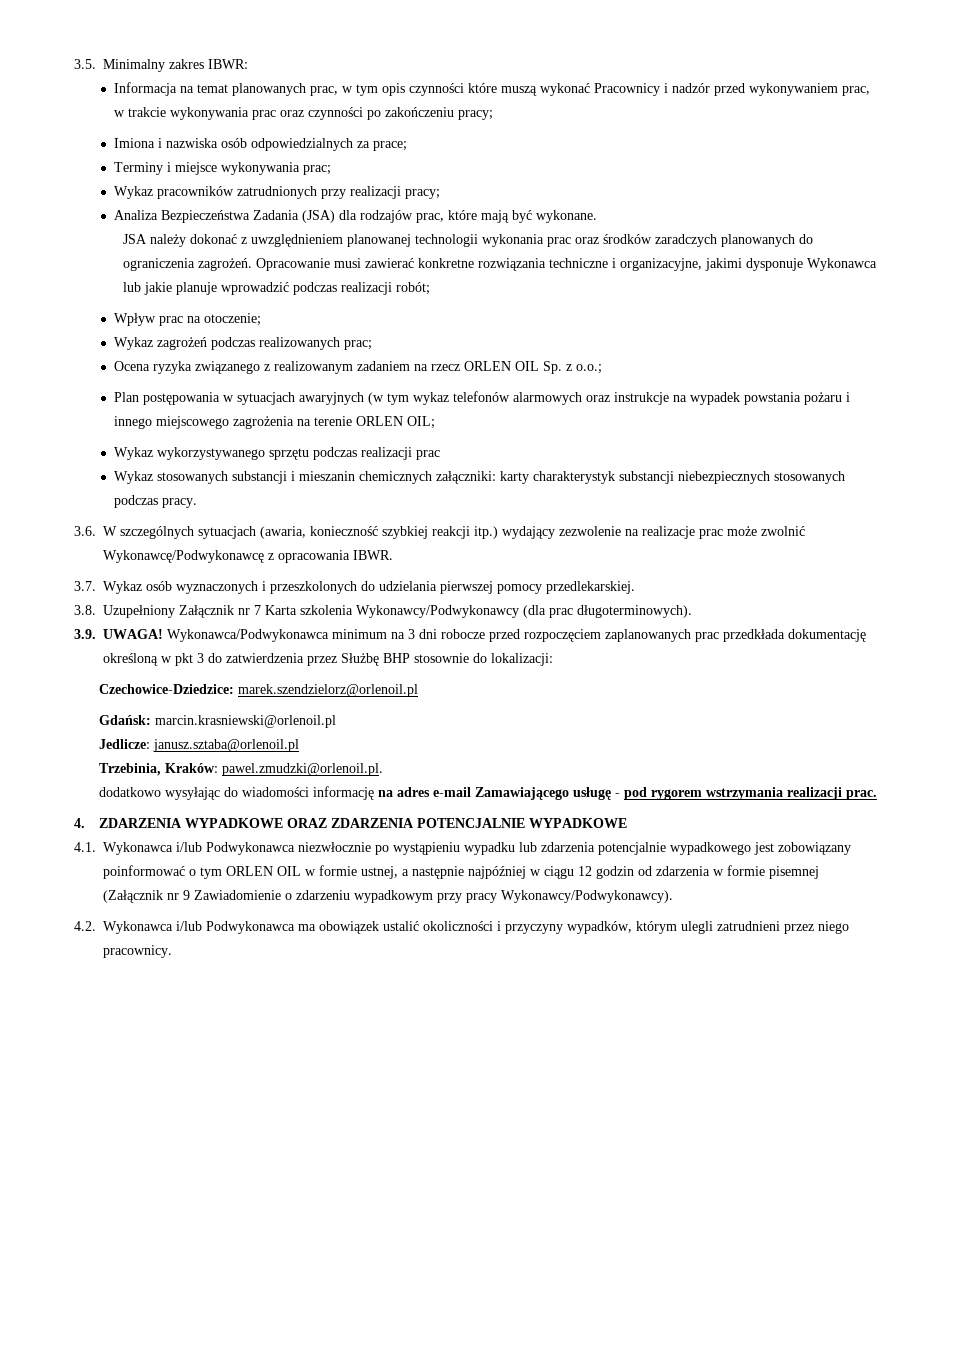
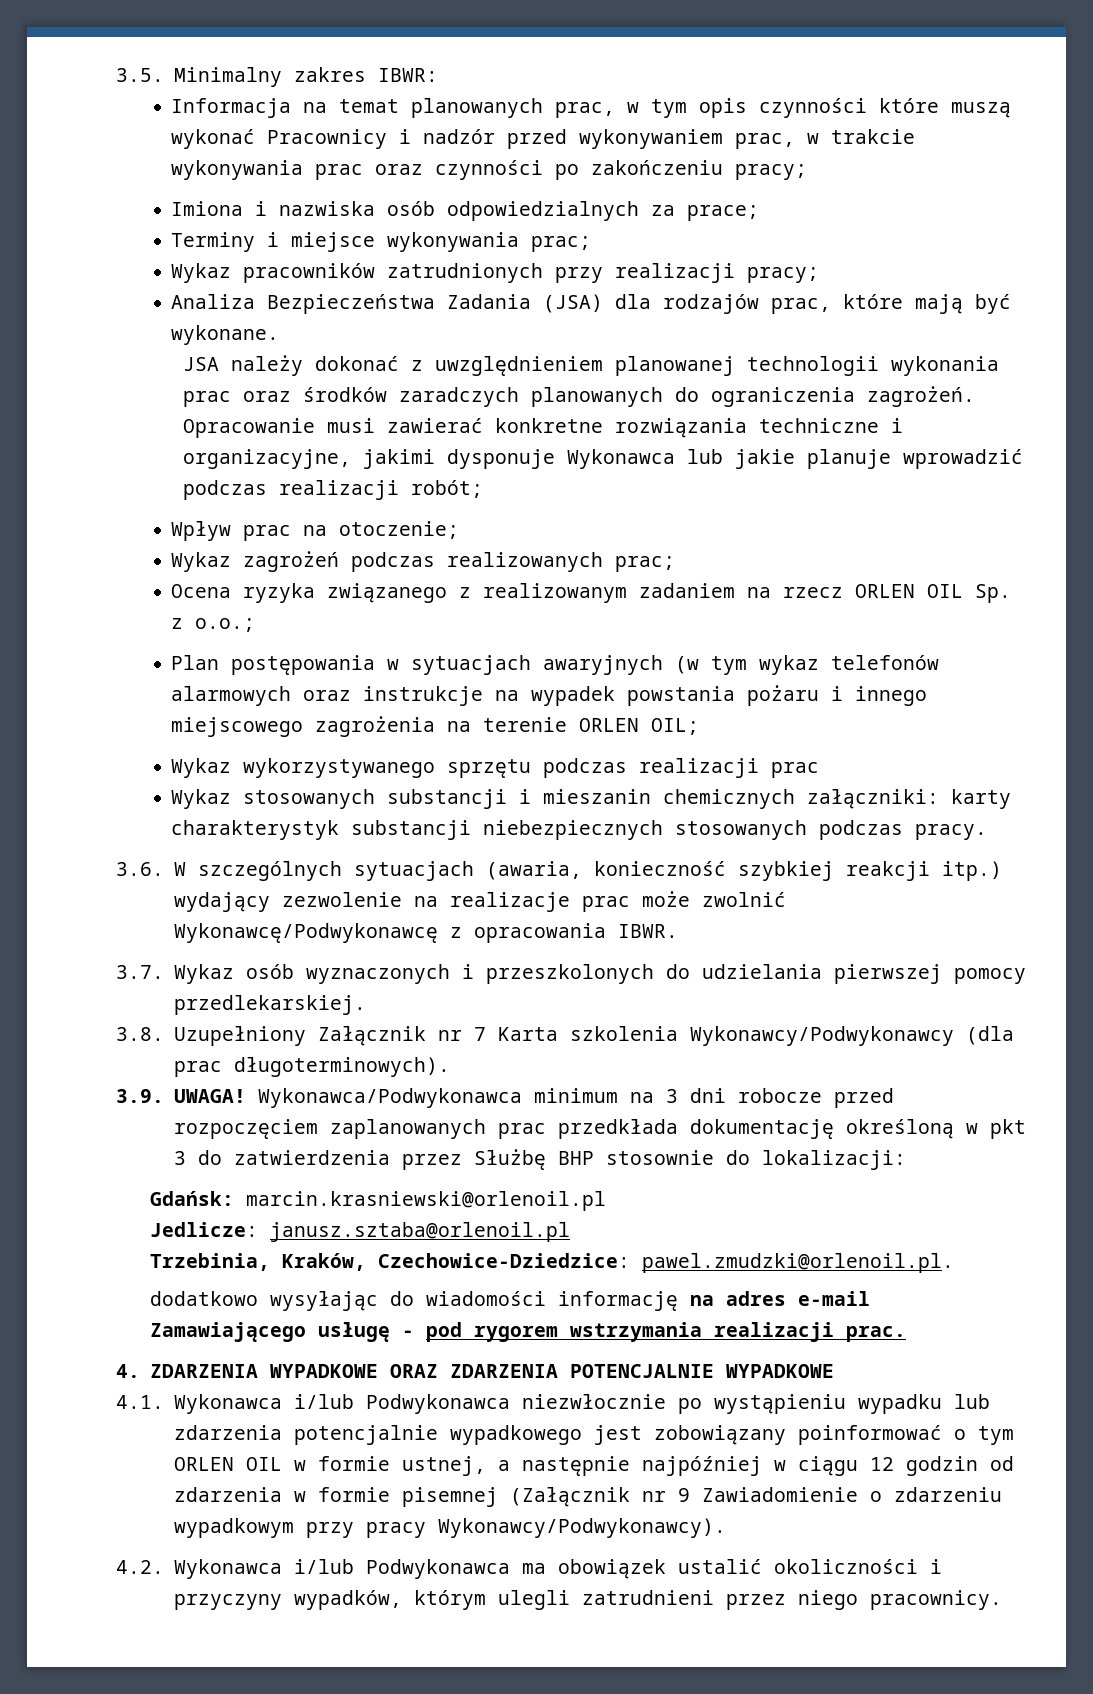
- Czechowice-Dziedzice: marek.szendzielorz@orlenoil.pl
- Trzebinia, Kraków: pawel.zmudzki@orlenoil.pl.
+ Trzebinia, Kraków, Czechowice-Dziedzice: pawel.zmudzki@orlenoil.pl.

